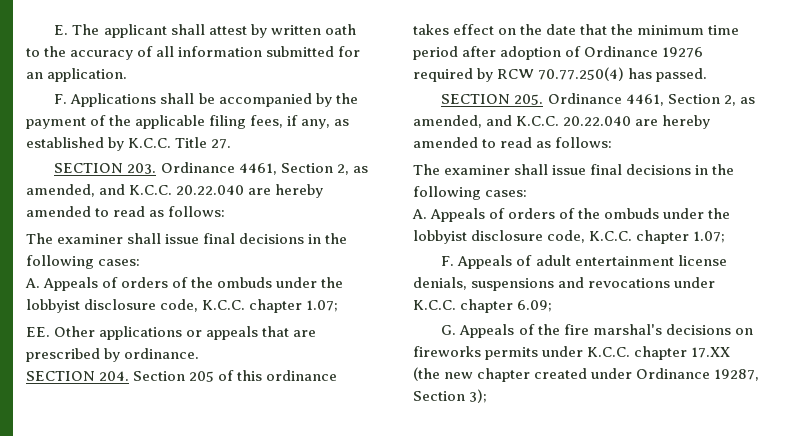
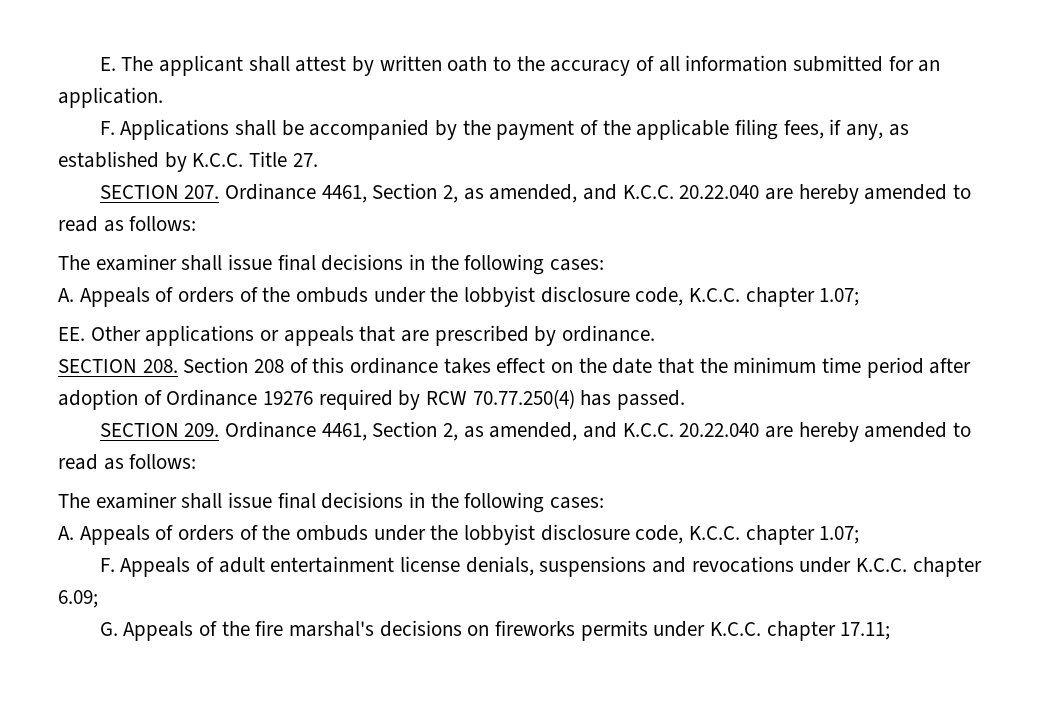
- SECTION 203. Ordinance 4461, Section 2, as amended, and K.C.C. 20.22.040 are hereby amended to read as follows:
+ SECTION 207. Ordinance 4461, Section 2, as amended, and K.C.C. 20.22.040 are hereby amended to read as follows:
- SECTION 204. Section 205 of this ordinance takes effect on the date that the minimum time period after adoption of Ordinance 19276 required by RCW 70.77.250(4) has passed.
+ SECTION 208. Section 208 of this ordinance takes effect on the date that the minimum time period after adoption of Ordinance 19276 required by RCW 70.77.250(4) has passed.
- SECTION 205. Ordinance 4461, Section 2, as amended, and K.C.C. 20.22.040 are hereby amended to read as follows:
+ SECTION 209. Ordinance 4461, Section 2, as amended, and K.C.C. 20.22.040 are hereby amended to read as follows:
- G. Appeals of the fire marshal's decisions on fireworks permits under K.C.C. chapter 17.XX (the new chapter created under Ordinance 19287, Section 3);
+ G. Appeals of the fire marshal's decisions on fireworks permits under K.C.C. chapter 17.11;

